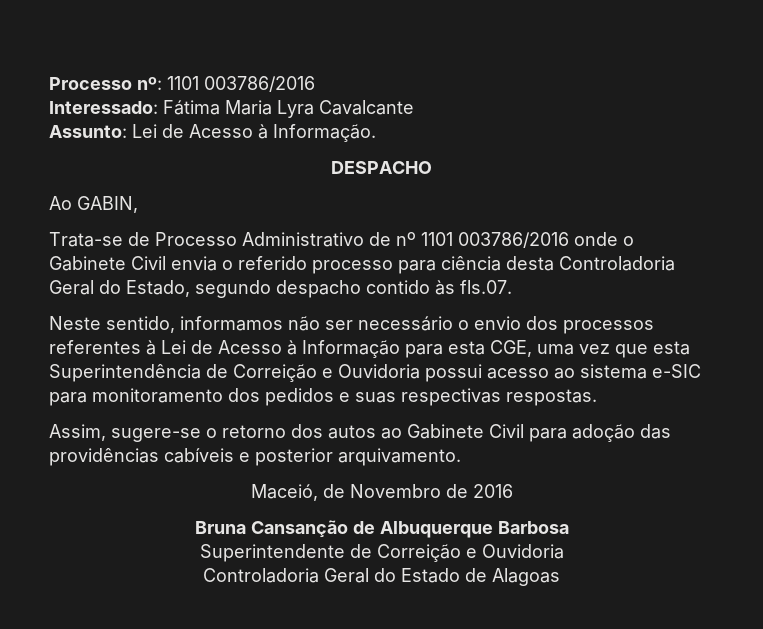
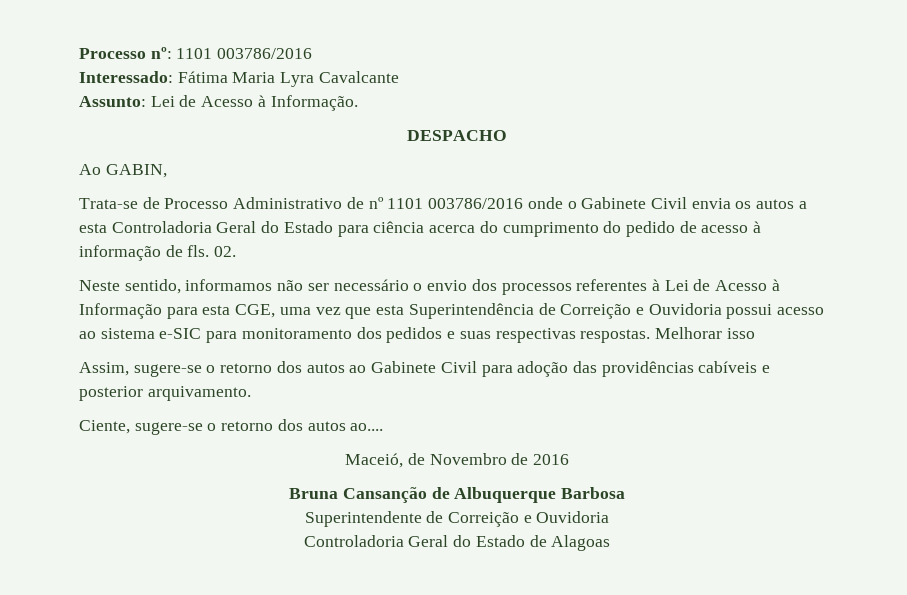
- Trata-se de Processo Administrativo de nº 1101 003786/2016 onde o Gabinete Civil envia o referido processo para ciência desta Controladoria Geral do Estado, segundo despacho contido às fls.07.
+ Trata-se de Processo Administrativo de nº 1101 003786/2016 onde o Gabinete Civil envia os autos a esta Controladoria Geral do Estado para ciência acerca do cumprimento do pedido de acesso à informação de fls. 02.
+ Melhorar isso
+ Ciente, sugere-se o retorno dos autos ao....

